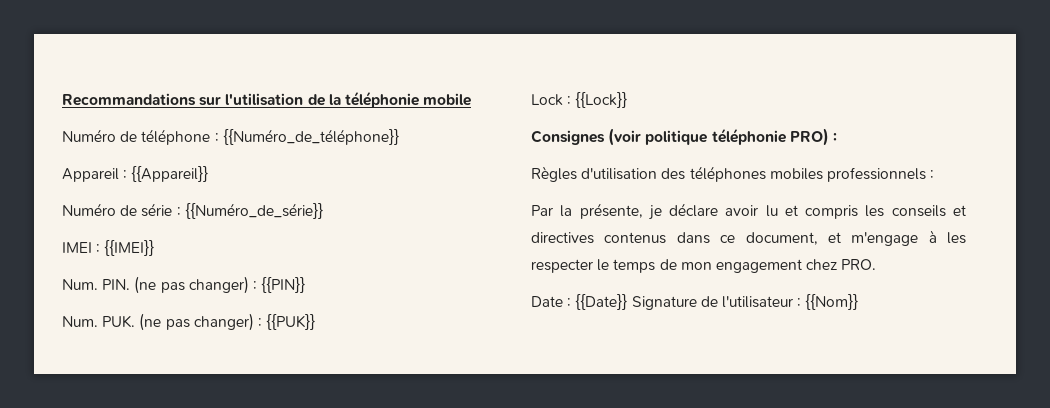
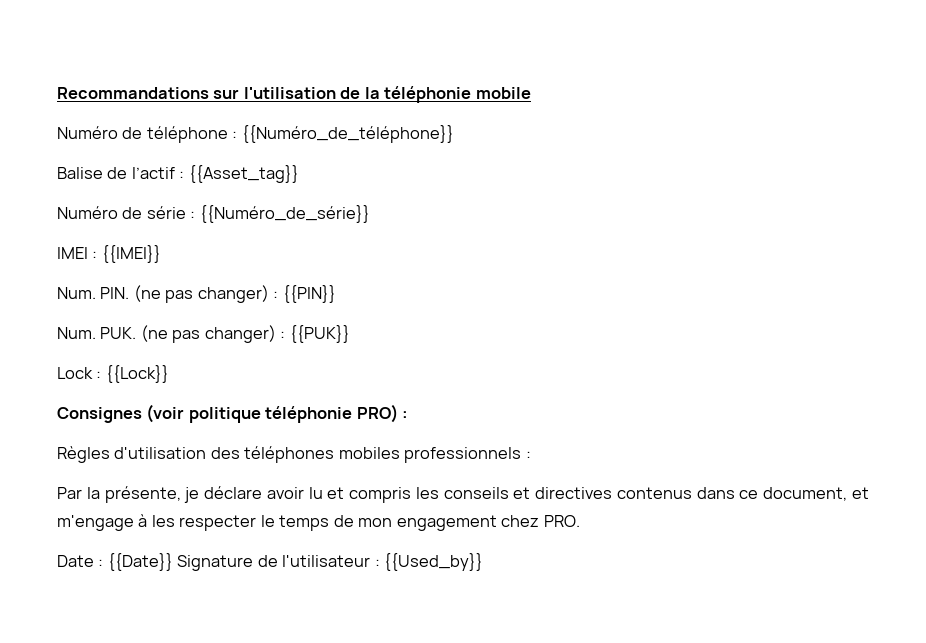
- Appareil : {{Appareil}}
+ Balise de l’actif : {{Asset_tag}}
- Date : {{Date}} Signature de l'utilisateur : {{Nom}}
+ Date : {{Date}} Signature de l'utilisateur : {{Used_by}}

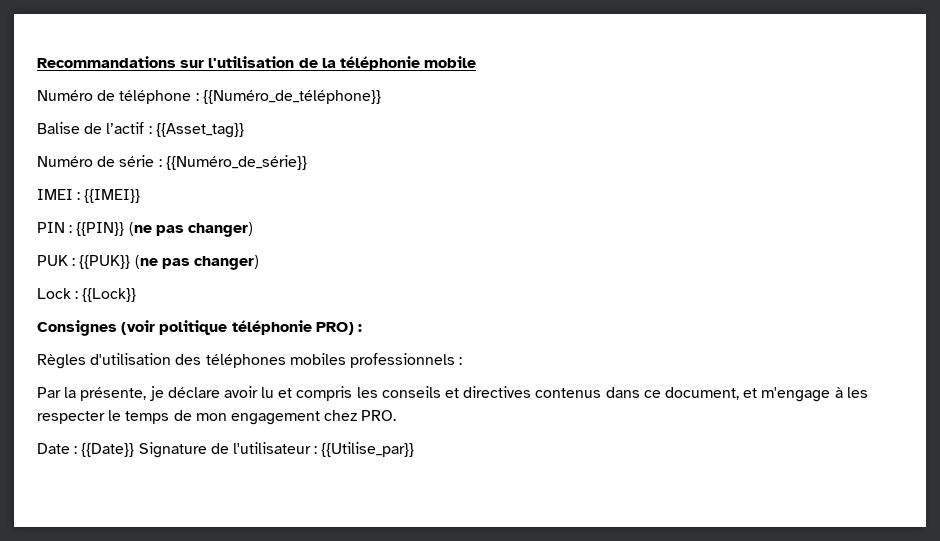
- Num. PIN. (ne pas changer) : {{PIN}}
- Num. PUK. (ne pas changer) : {{PUK}}
+ PIN : {{PIN}} (ne pas changer)
+ PUK : {{PUK}} (ne pas changer)
- Date : {{Date}} Signature de l'utilisateur : {{Used_by}}
+ Date : {{Date}} Signature de l'utilisateur : {{Utilise_par}}

